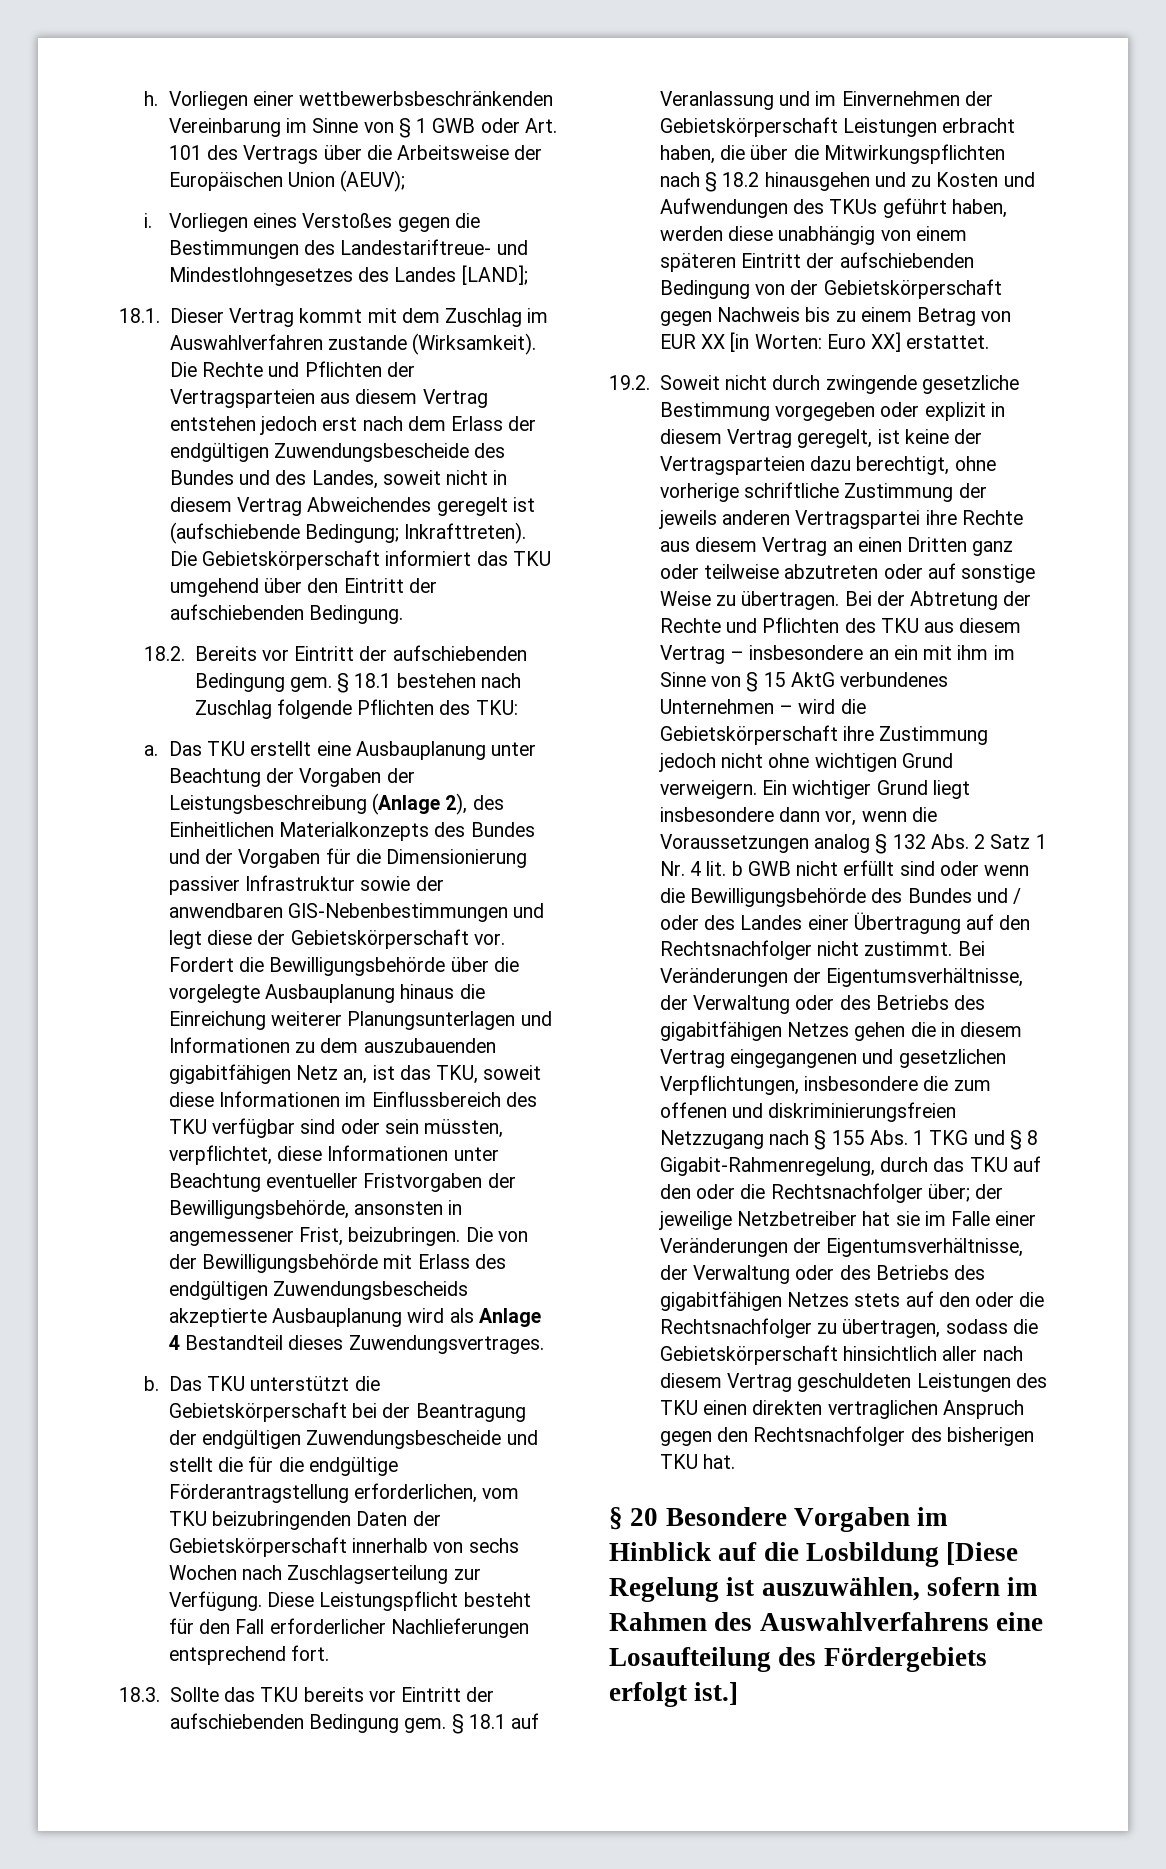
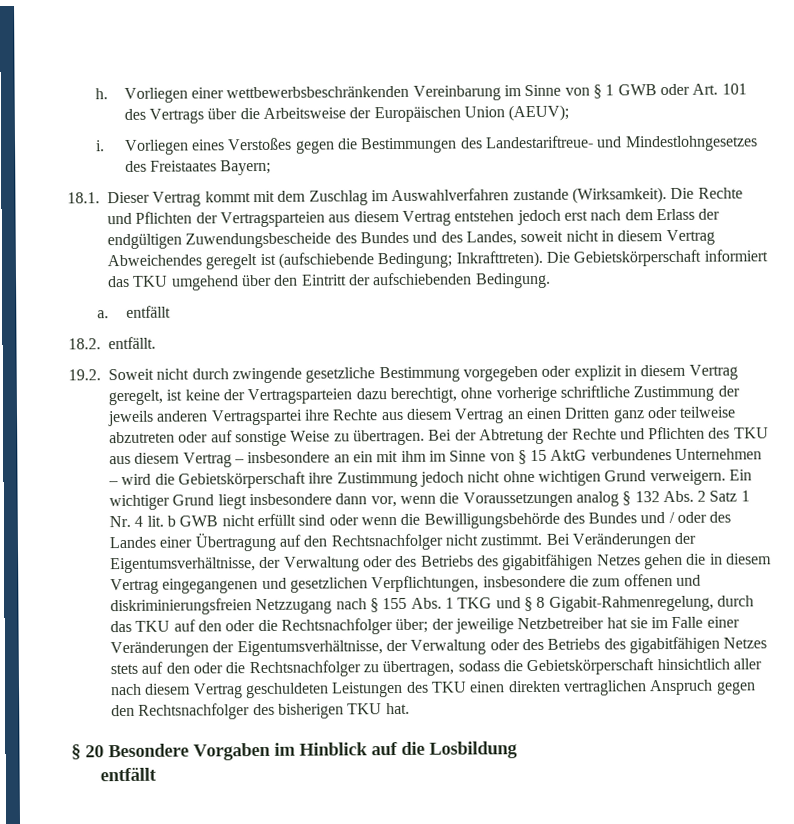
- Vorliegen eines Verstoßes gegen die Bestimmungen des Landestariftreue- und Mindestlohngesetzes des Landes [LAND];
+ Vorliegen eines Verstoßes gegen die Bestimmungen des Landestariftreue- und Mindestlohngesetzes des Freistaates Bayern;
- 18.2. Bereits vor Eintritt der aufschiebenden Bedingung gem. § 18.1 bestehen nach Zuschlag folgende Pflichten des TKU:
- a. Das TKU erstellt eine Ausbauplanung unter Beachtung der Vorgaben der Leistungsbeschreibung (Anlage 2), des Einheitlichen Materialkonzepts des Bundes und der Vorgaben für die Dimensionierung passiver Infrastruktur sowie der anwendbaren GIS-Nebenbestimmungen und legt diese der Gebietskörperschaft vor. Fordert die Bewilligungsbehörde über die vorgelegte Ausbauplanung hinaus die Einreichung weiterer Planungsunterlagen und Informationen zu dem auszubauenden gigabitfähigen Netz an, ist das TKU, soweit diese Informationen im Einflussbereich des TKU verfügbar sind oder sein müssten, verpflichtet, diese Informationen unter Beachtung eventueller Fristvorgaben der Bewilligungsbehörde, ansonsten in angemessener Frist, beizubringen. Die von der Bewilligungsbehörde mit Erlass des endgültigen Zuwendungsbescheids akzeptierte Ausbauplanung wird als Anlage 4 Bestandteil dieses Zuwendungsvertrages.
- b. Das TKU unterstützt die Gebietskörperschaft bei der Beantragung der endgültigen Zuwendungsbescheide und stellt die für die endgültige Förderantragstellung erforderlichen, vom TKU beizubringenden Daten der Gebietskörperschaft innerhalb von sechs Wochen nach Zuschlagserteilung zur Verfügung. Diese Leistungspflicht besteht für den Fall erforderlicher Nachlieferungen entsprechend fort.
- 18.3. Sollte das TKU bereits vor Eintritt der aufschiebenden Bedingung gem. § 18.1 auf Veranlassung und im Einvernehmen der Gebietskörperschaft Leistungen erbracht haben, die über die Mitwirkungspflichten nach § 18.2 hinausgehen und zu Kosten und Aufwendungen des TKUs geführt haben, werden diese unabhängig von einem späteren Eintritt der aufschiebenden Bedingung von der Gebietskörperschaft gegen Nachweis bis zu einem Betrag von EUR XX [in Worten: Euro XX] erstattet.
+ a. entfällt
+ 18.2. entfällt.
- § 20 Besondere Vorgaben im Hinblick auf die Losbildung [Diese Regelung ist auszuwählen, sofern im Rahmen des Auswahlverfahrens eine Losaufteilung des Fördergebiets erfolgt ist.]
+ § 20 Besondere Vorgaben im Hinblick auf die Losbildung
+ entfällt

